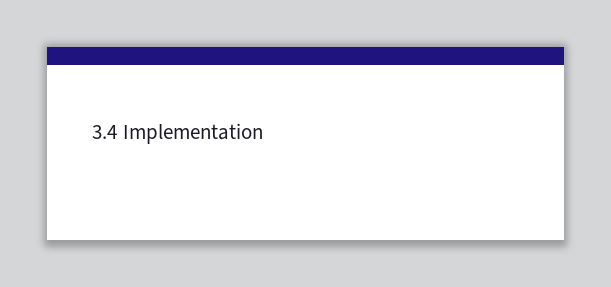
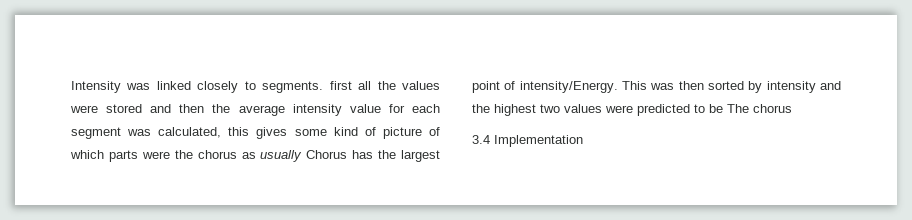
+ Intensity was linked closely to segments. first all the values were stored and then the average intensity value for each segment was calculated, this gives some kind of picture of which parts were the chorus as usually Chorus has the largest point of intensity/Energy. This was then sorted by intensity and the highest two values were predicted to be The chorus

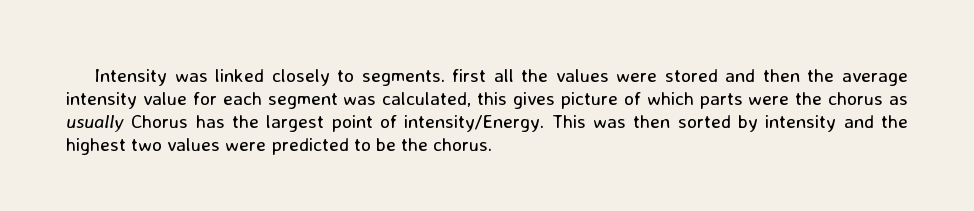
- Intensity was linked closely to segments. first all the values were stored and then the average intensity value for each segment was calculated, this gives some kind of picture of which parts were the chorus as usually Chorus has the largest point of intensity/Energy.
+ Intensity was linked closely to segments. first all the values were stored and then the average intensity value for each segment was calculated, this gives picture of which parts were the chorus as usually Chorus has the largest point of intensity/Energy.
- This was then sorted by intensity and the highest two values were predicted to be The chorus
- 3.4 Implementation
+ This was then sorted by intensity and the highest two values were predicted to be the chorus.

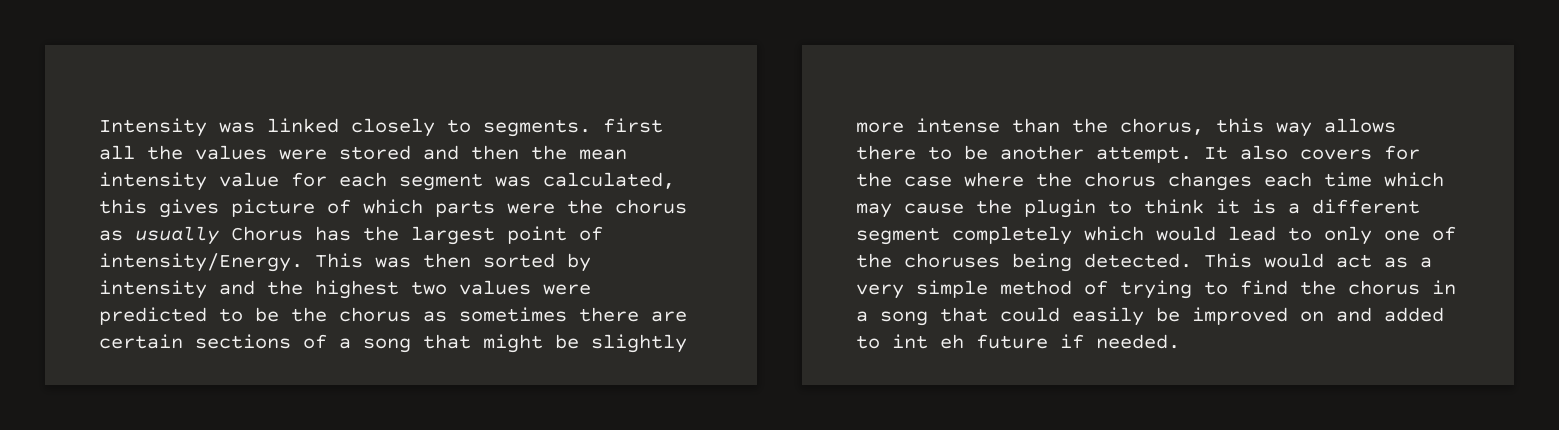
- Intensity was linked closely to segments. first all the values were stored and then the average intensity value for each segment was calculated, this gives picture of which parts were the chorus as usually Chorus has the largest point of intensity/Energy.
+ Intensity was linked closely to segments. first all the values were stored and then the mean intensity value for each segment was calculated, this gives picture of which parts were the chorus as usually Chorus has the largest point of intensity/Energy.
- This was then sorted by intensity and the highest two values were predicted to be the chorus.
+ This was then sorted by intensity and the highest two values were predicted to be the chorus as sometimes there are certain sections of a song that might be slightly more intense than the chorus, this way allows there to be another attempt. It also covers for the case where the chorus changes each time which may cause the plugin to think it is a different segment completely which would lead to only one of the choruses being detected. This would act as a very simple method of trying to find the chorus in a song that could easily be improved on and added to int eh future if needed.

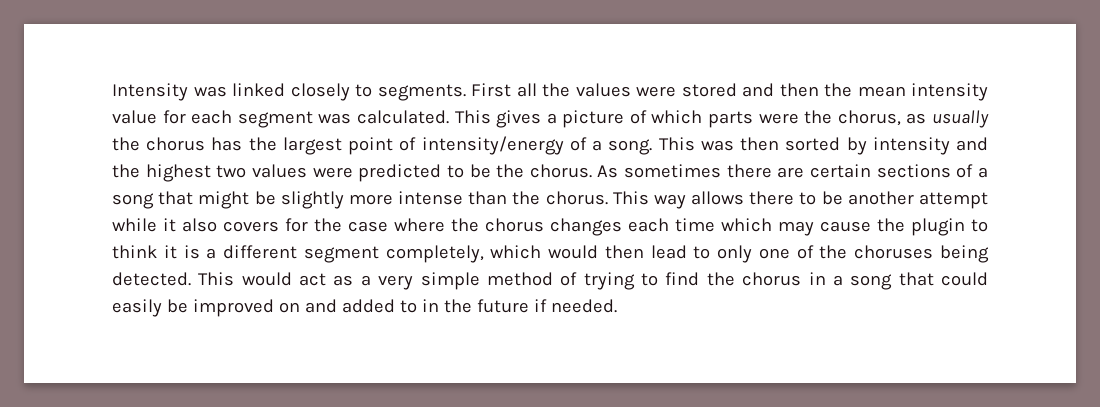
- Intensity was linked closely to segments. first all the values were stored and then the mean intensity value for each segment was calculated, this gives picture of which parts were the chorus as usually Chorus has the largest point of intensity/Energy.
+ Intensity was linked closely to segments. First all the values were stored and then the mean intensity value for each segment was calculated. This gives a picture of which parts were the chorus, as usually the chorus has the largest point of intensity/energy of a song.
- This was then sorted by intensity and the highest two values were predicted to be the chorus as sometimes there are certain sections of a song that might be slightly more intense than the chorus, this way allows there to be another attempt. It also covers for the case where the chorus changes each time which may cause the plugin to think it is a different segment completely which would lead to only one of the choruses being detected.
+ This was then sorted by intensity and the highest two values were predicted to be the chorus. As sometimes there are certain sections of a song that might be slightly more intense than the chorus. This way allows there to be another attempt while it also covers for the case where the chorus changes each time which may cause the plugin to think it is a different segment completely, which would then lead to only one of the choruses being detected.
- This would act as a very simple method of trying to find the chorus in a song that could easily be improved on and added to int eh future if needed.
+ This would act as a very simple method of trying to find the chorus in a song that could easily be improved on and added to in the future if needed.

